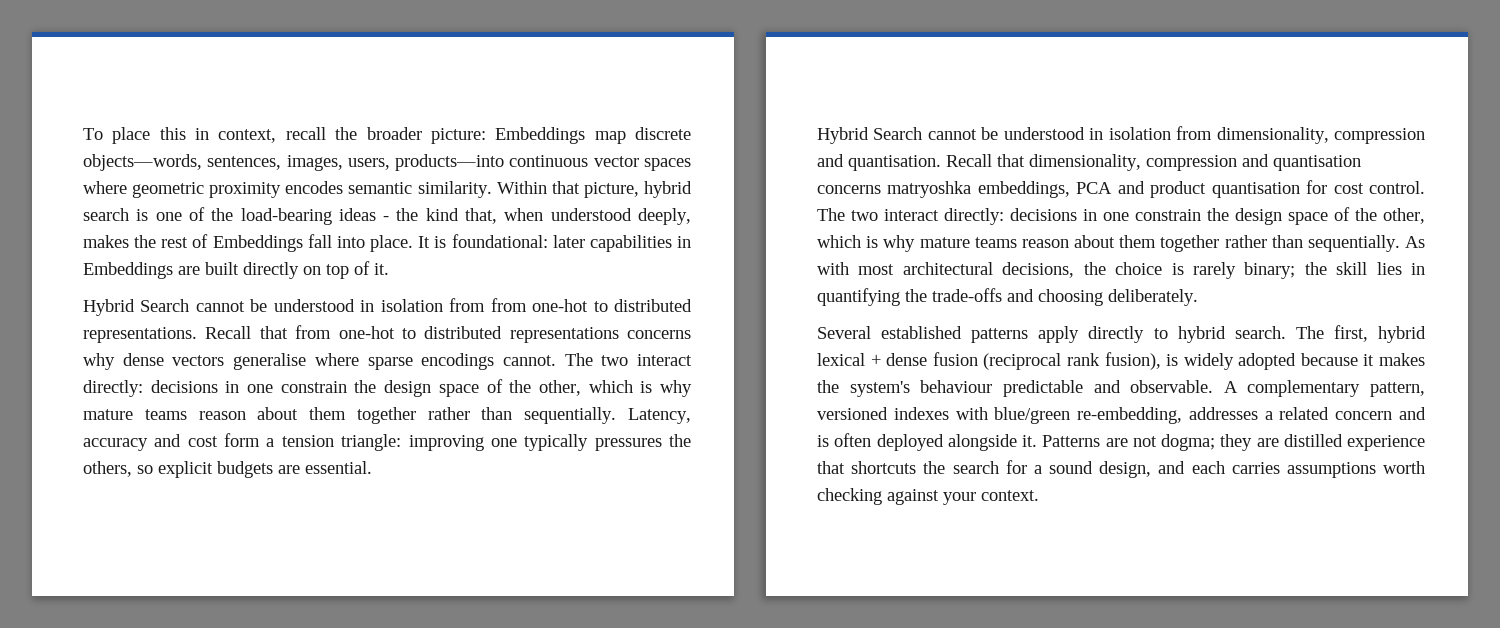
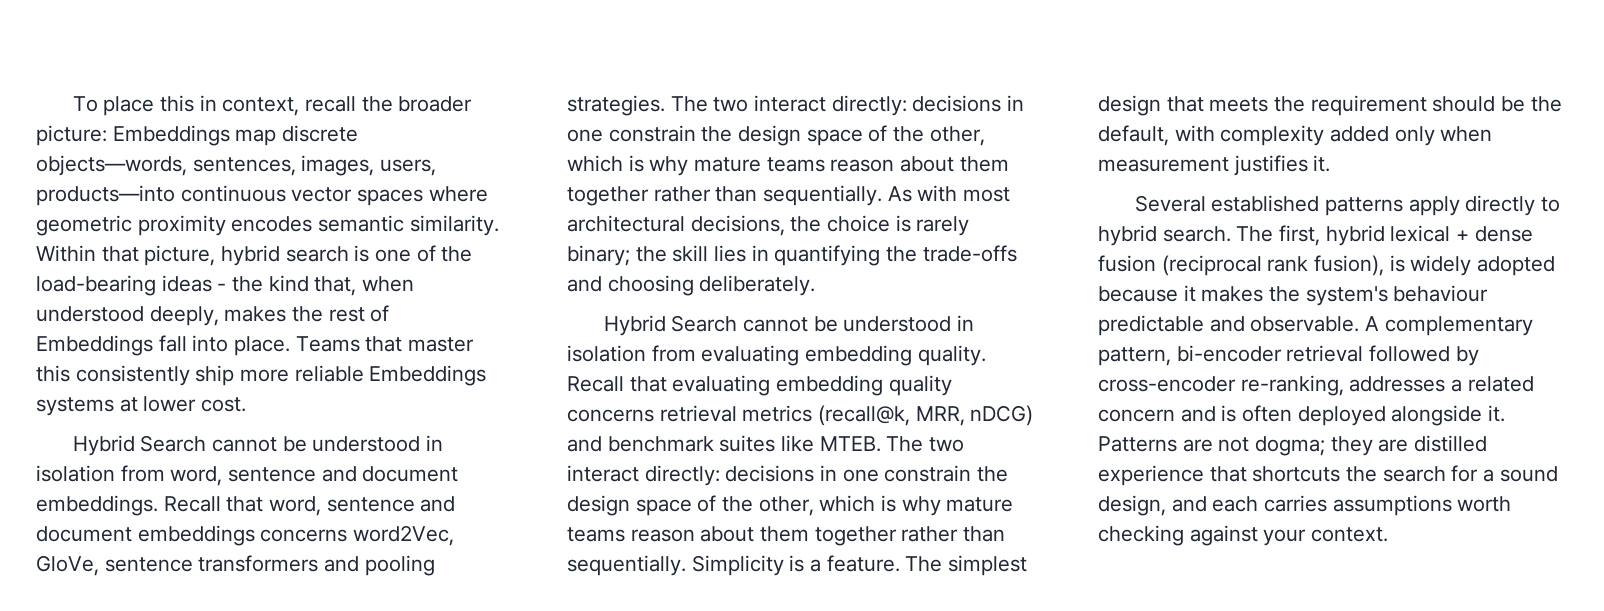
- It is foundational: later capabilities in Embeddings are built directly on top of it.
- Hybrid Search cannot be understood in isolation from from one-hot to distributed representations. Recall that from one-hot to distributed representations concerns why dense vectors generalise where sparse encodings cannot. The two interact directly: decisions in one constrain the design space of the other, which is why mature teams reason about them together rather than sequentially. Latency, accuracy and cost form a tension triangle: improving one typically pressures the others, so explicit budgets are essential.
- Hybrid Search cannot be understood in isolation from dimensionality, compression and quantisation. Recall that dimensionality, compression and quantisation concerns matryoshka embeddings, PCA and product quantisation for cost control.
+ Teams that master this consistently ship more reliable Embeddings systems at lower cost.
+ Hybrid Search cannot be understood in isolation from word, sentence and document embeddings. Recall that word, sentence and document embeddings concerns word2Vec, GloVe, sentence transformers and pooling strategies.
+ Hybrid Search cannot be understood in isolation from evaluating embedding quality. Recall that evaluating embedding quality concerns retrieval metrics (recall@k, MRR, nDCG) and benchmark suites like MTEB. The two interact directly: decisions in one constrain the design space of the other, which is why mature teams reason about them together rather than sequentially. Simplicity is a feature. The simplest design that meets the requirement should be the default, with complexity added only when measurement justifies it.
- A complementary pattern, versioned indexes with blue/green re-embedding, addresses a related concern and is often deployed alongside it.
+ A complementary pattern, bi-encoder retrieval followed by cross-encoder re-ranking, addresses a related concern and is often deployed alongside it.

